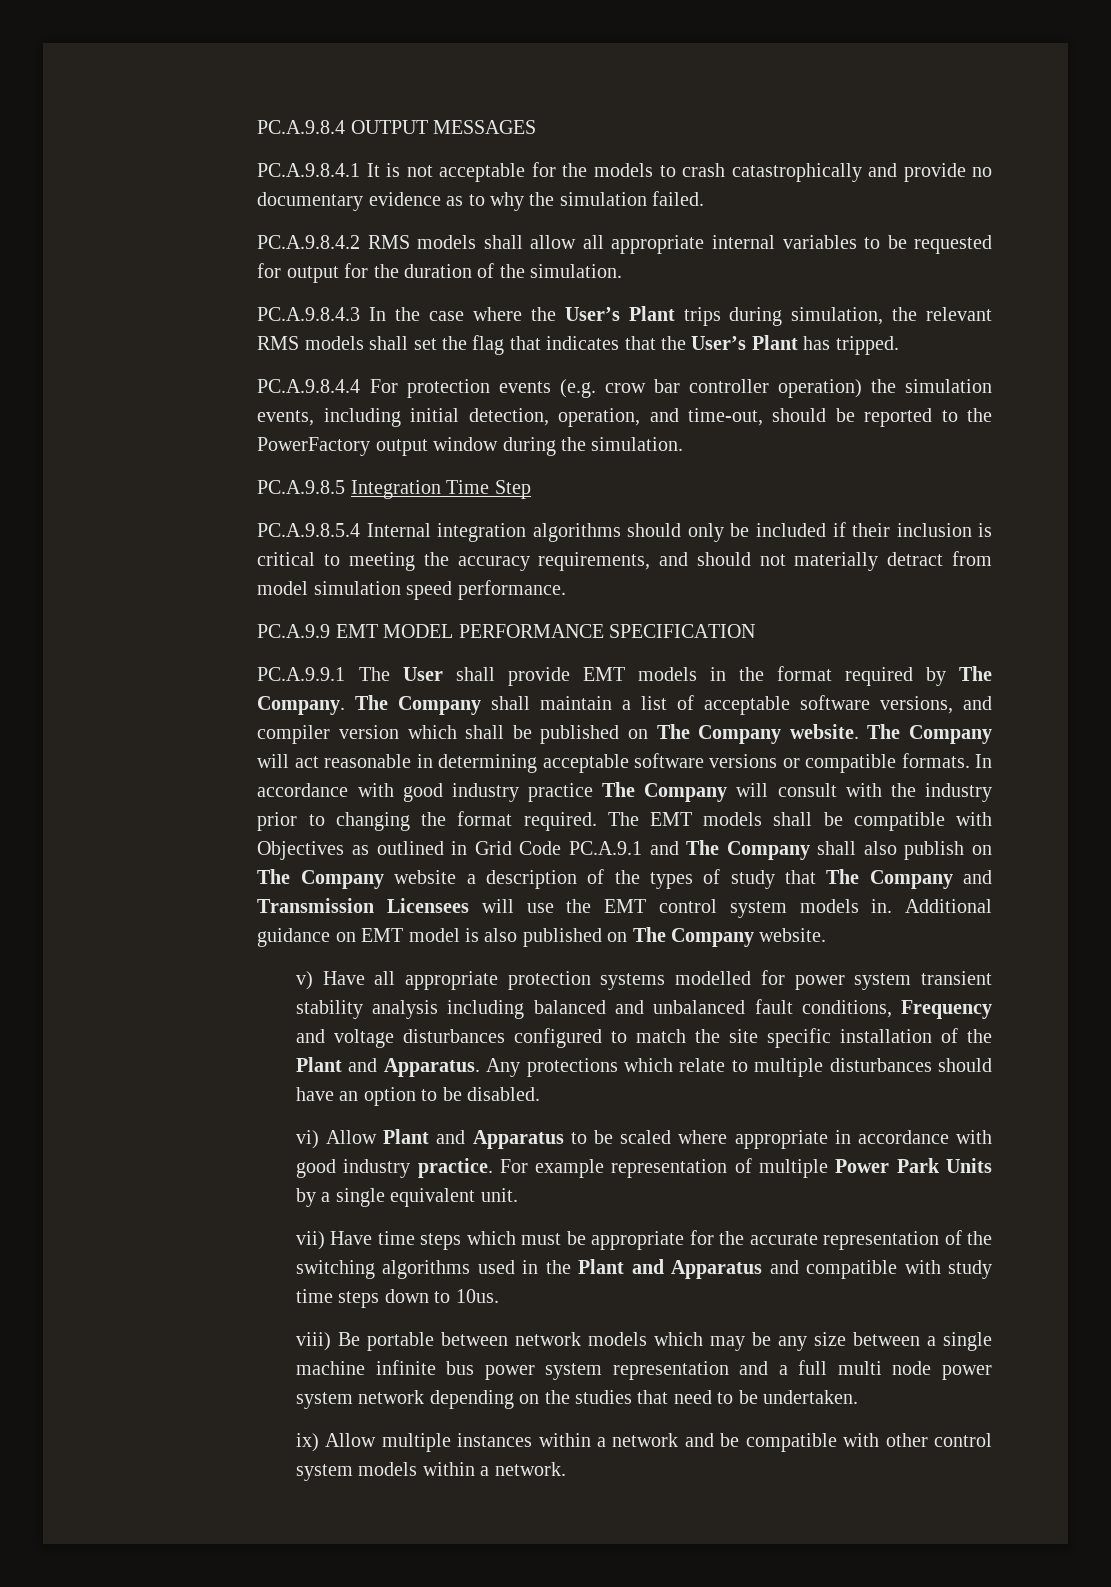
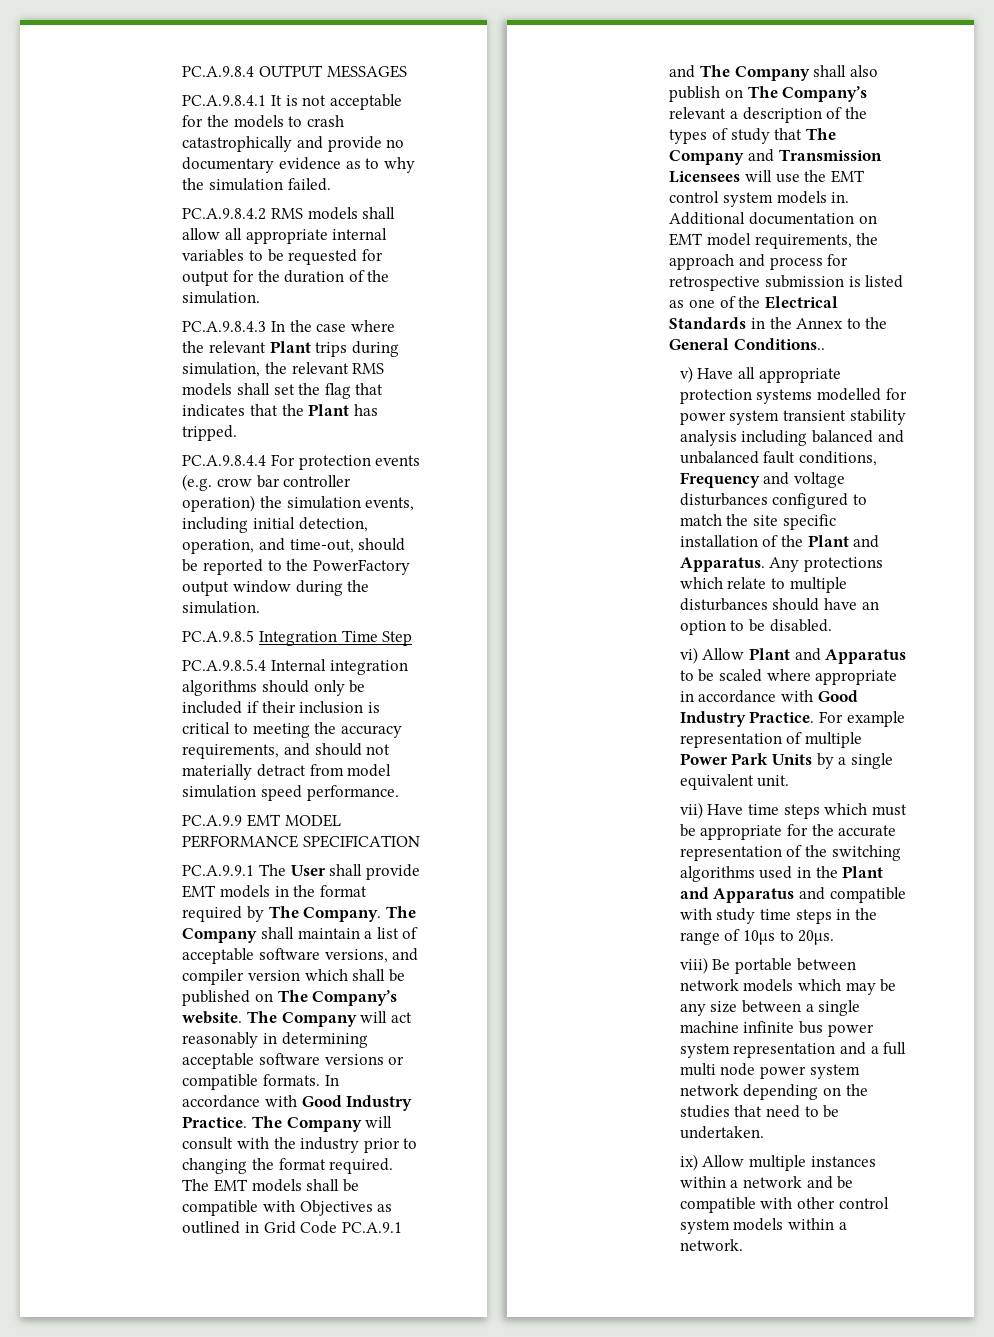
- PC.A.9.8.4.3 In the case where the User’s Plant trips during simulation, the relevant RMS models shall set the flag that indicates that the User’s Plant has tripped.
+ PC.A.9.8.4.3 In the case where the relevant Plant trips during simulation, the relevant RMS models shall set the flag that indicates that the Plant has tripped.
- The Company shall maintain a list of acceptable software versions, and compiler version which shall be published on The Company website.
+ The Company shall maintain a list of acceptable software versions, and compiler version which shall be published on The Company’s website.
- The Company will act reasonable in determining acceptable software versions or compatible formats.
+ The Company will act reasonably in determining acceptable software versions or compatible formats.
- In accordance with good industry practice The Company will consult with the industry prior to changing the format required.
+ In accordance with Good Industry Practice. The Company will consult with the industry prior to changing the format required.
- The EMT models shall be compatible with Objectives as outlined in Grid Code PC.A.9.1 and The Company shall also publish on The Company website a description of the types of study that The Company and Transmission Licensees will use the EMT control system models in.
+ The EMT models shall be compatible with Objectives as outlined in Grid Code PC.A.9.1 and The Company shall also publish on The Company’s relevant a description of the types of study that The Company and Transmission Licensees will use the EMT control system models in.
- Additional guidance on EMT model is also published on The Company website.
+ Additional documentation on EMT model requirements, the approach and process for retrospective submission is listed as one of the Electrical Standards in the Annex to the General Conditions..
- vi) Allow Plant and Apparatus to be scaled where appropriate in accordance with good industry practice.
+ vi) Allow Plant and Apparatus to be scaled where appropriate in accordance with Good Industry Practice.
- vii) Have time steps which must be appropriate for the accurate representation of the switching algorithms used in the Plant and Apparatus and compatible with study time steps down to 10us.
+ vii) Have time steps which must be appropriate for the accurate representation of the switching algorithms used in the Plant and Apparatus and compatible with study time steps in the range of 10µs to 20µs.

